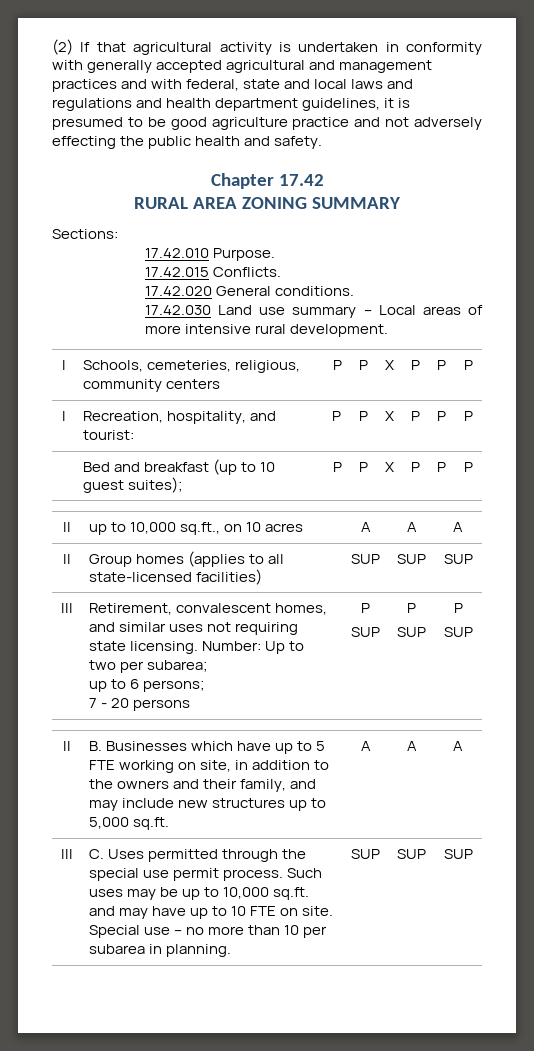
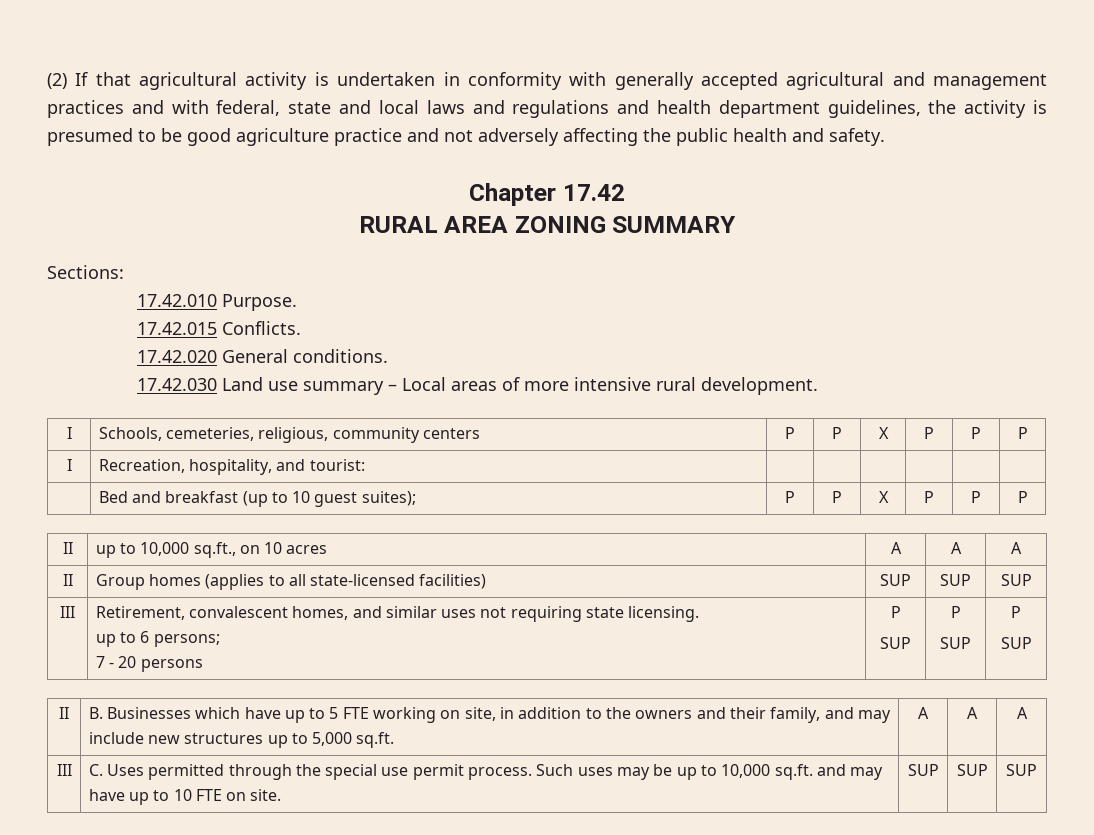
- (2) If that agricultural activity is undertaken in conformity with generally accepted agricultural and management practices and with federal, state and local laws and regulations and health department guidelines, it is presumed to be good agriculture practice and not adversely effecting the public health and safety.
+ (2) If that agricultural activity is undertaken in conformity with generally accepted agricultural and management practices and with federal, state and local laws and regulations and health department guidelines, the activity is presumed to be good agriculture practice and not adversely affecting the public health and safety.
- I | Recreation, hospitality, and tourist: | P | P | X | P | P | P
+ I | Recreation, hospitality, and tourist: | | | | | |
- III | Retirement, convalescent homes, and similar uses not requiring state licensing. Number: Up to two per subarea;
+ III | Retirement, convalescent homes, and similar uses not requiring state licensing.
- Special use – no more than 10 per subarea in planning.

